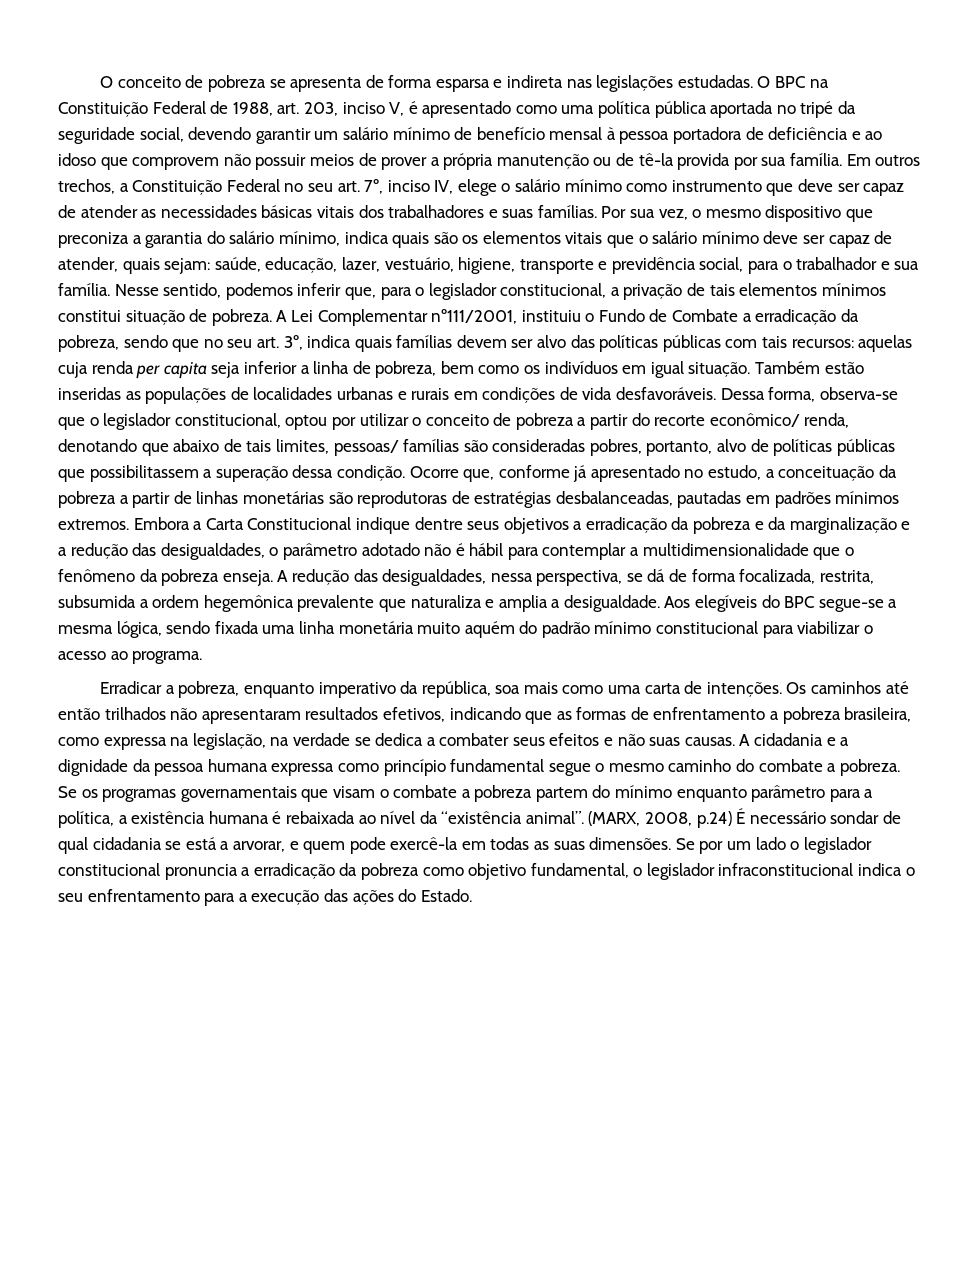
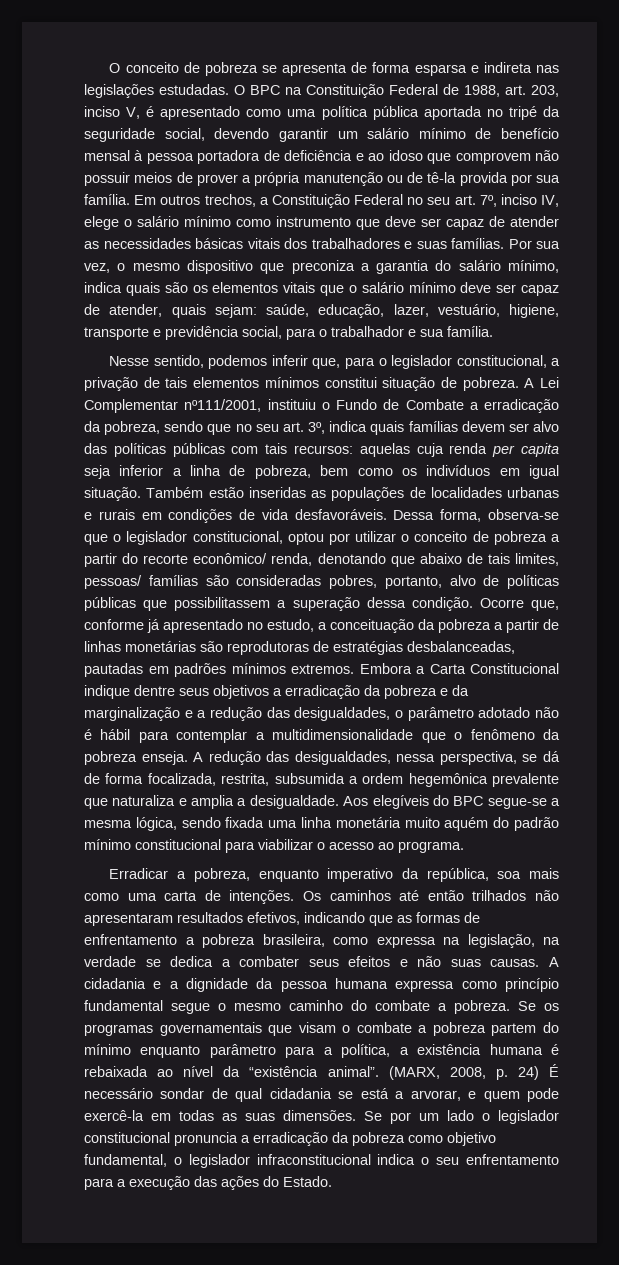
- saúde, educação, lazer, vestuário, higiene, transporte e previdência social, para o trabalhador e sua família. Nesse sentido, podemos inferir que, para o legislador constitucional, a privação de tais elementos mínimos constitui situação de pobreza.
+ saúde, educação, lazer, vestuário, higiene, transporte e previdência social, para o trabalhador e sua família.
+ Nesse sentido, podemos inferir que, para o legislador constitucional, a privação de tais elementos mínimos constitui situação de pobreza.
- (MARX, 2008, p.24) É necessário sondar de qual cidadania se está a arvorar, e quem pode exercê-la em todas as suas dimensões.
+ (MARX, 2008, p. 24) É necessário sondar de qual cidadania se está a arvorar, e quem pode exercê-la em todas as suas dimensões.

